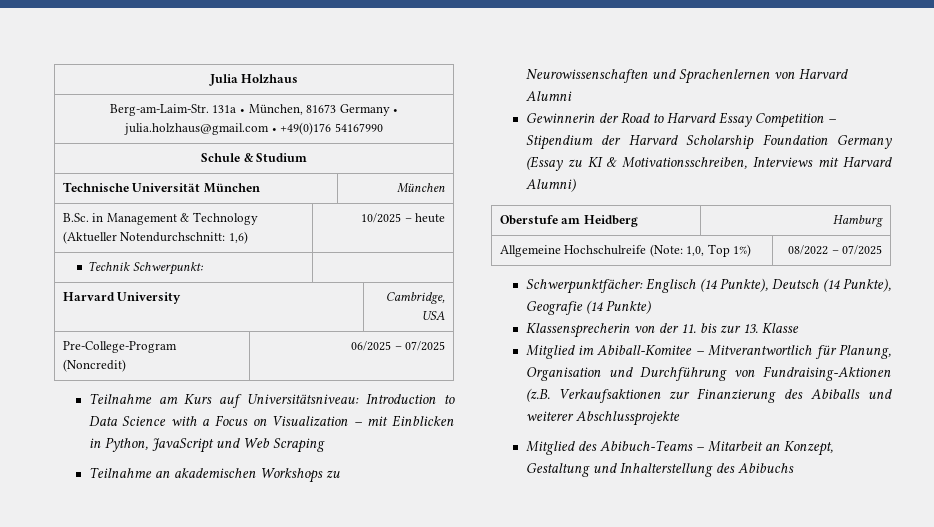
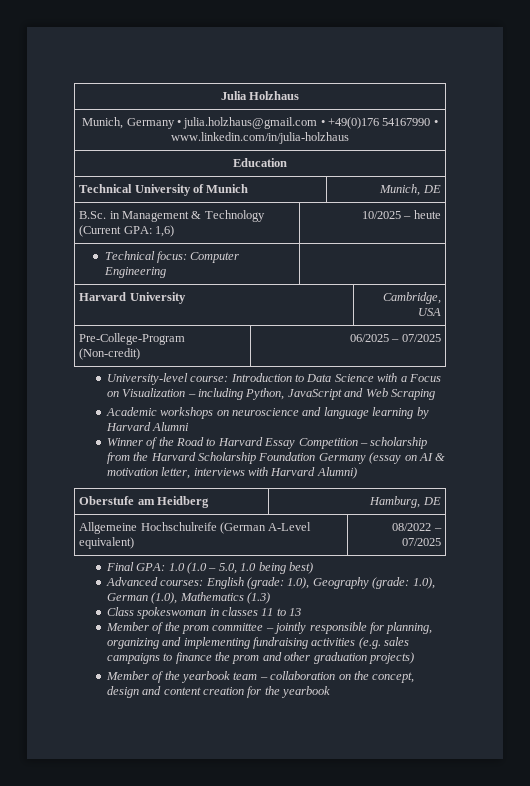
- Berg-am-Laim-Str. 131a • München, 81673 Germany • julia.holzhaus@gmail.com • +49(0)176 54167990
- Schule & Studium
- Technische Universität München | München
+ Munich, Germany • julia.holzhaus@gmail.com • +49(0)176 54167990 • www.linkedin.com/in/julia-holzhaus
+ Education
+ Technical University of Munich | Munich, DE
- B.Sc. in Management & Technology (Aktueller Notendurchschnitt: 1,6) | 10/2025 – heute
+ B.Sc. in Management & Technology (Current GPA: 1,6) | 10/2025 – heute
- Technik Schwerpunkt: |
+ Technical focus: Computer Engineering |
- Pre-College-Program (Noncredit) | 06/2025 – 07/2025
+ Pre-College-Program (Non-credit) | 06/2025 – 07/2025
- Teilnahme am Kurs auf Universitätsniveau: Introduction to Data Science with a Focus on Visualization – mit Einblicken in Python, JavaScript und Web Scraping
+ University-level course: Introduction to Data Science with a Focus on Visualization – including Python, JavaScript and Web Scraping
- Teilnahme an akademischen Workshops zu Neurowissenschaften und Sprachenlernen von Harvard Alumni
+ Academic workshops on neuroscience and language learning by Harvard Alumni
- Gewinnerin der Road to Harvard Essay Competition – Stipendium der Harvard Scholarship Foundation Germany (Essay zu KI & Motivationsschreiben, Interviews mit Harvard Alumni)
+ Winner of the Road to Harvard Essay Competition – scholarship from the Harvard Scholarship Foundation Germany (essay on AI & motivation letter, interviews with Harvard Alumni)
- Oberstufe am Heidberg | Hamburg
+ Oberstufe am Heidberg | Hamburg, DE
- Allgemeine Hochschulreife (Note: 1,0, Top 1%) | 08/2022 – 07/2025
+ Allgemeine Hochschulreife (German A-Level equivalent) | 08/2022 – 07/2025
- Schwerpunktfächer: Englisch (14 Punkte), Deutsch (14 Punkte), Geografie (14 Punkte)
- Klassensprecherin von der 11. bis zur 13. Klasse
- Mitglied im Abiball-Komitee – Mitverantwortlich für Planung, Organisation und Durchführung von Fundraising-Aktionen (z.B. Verkaufsaktionen zur Finanzierung des Abiballs und weiterer Abschlussprojekte
- Mitglied des Abibuch-Teams – Mitarbeit an Konzept, Gestaltung und Inhalterstellung des Abibuchs
+ Final GPA: 1.0 (1.0 – 5.0, 1.0 being best)
+ Advanced courses: English (grade: 1.0), Geography (grade: 1.0), German (1.0), Mathematics (1.3)
+ Class spokeswoman in classes 11 to 13
+ Member of the prom committee – jointly responsible for planning, organizing and implementing fundraising activities (e.g. sales campaigns to finance the prom and other graduation projects)
+ Member of the yearbook team – collaboration on the concept, design and content creation for the yearbook

